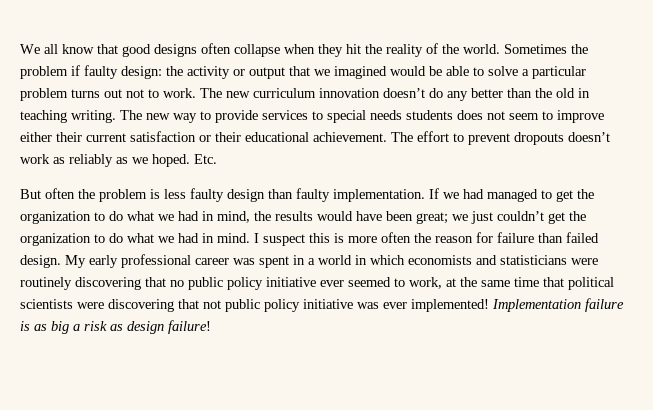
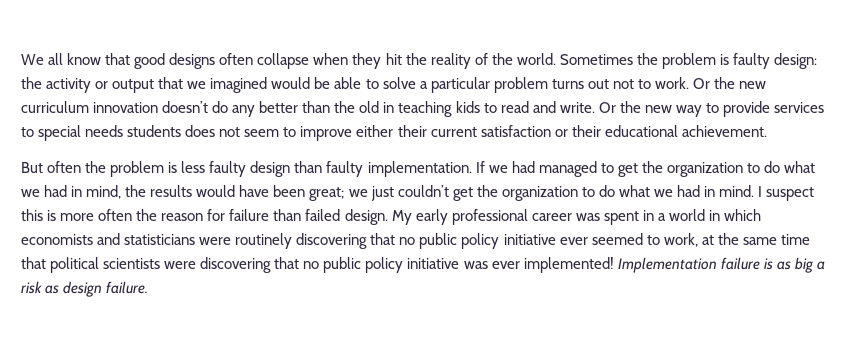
- Sometimes the problem if faulty design: the activity or output that we imagined would be able to solve a particular problem turns out not to work.
+ Sometimes the problem is faulty design: the activity or output that we imagined would be able to solve a particular problem turns out not to work.
- The new curriculum innovation doesn’t do any better than the old in teaching writing. The new way to provide services to special needs students does not seem to improve either their current satisfaction or their educational achievement. The effort to prevent dropouts doesn’t work as reliably as we hoped. Etc.
+ Or the new curriculum innovation doesn’t do any better than the old in teaching kids to read and write. Or the new way to provide services to special needs students does not seem to improve either their current satisfaction or their educational achievement.
- My early professional career was spent in a world in which economists and statisticians were routinely discovering that no public policy initiative ever seemed to work, at the same time that political scientists were discovering that not public policy initiative was ever implemented!
+ My early professional career was spent in a world in which economists and statisticians were routinely discovering that no public policy initiative ever seemed to work, at the same time that political scientists were discovering that no public policy initiative was ever implemented!
- Implementation failure is as big a risk as design failure!
+ Implementation failure is as big a risk as design failure.

